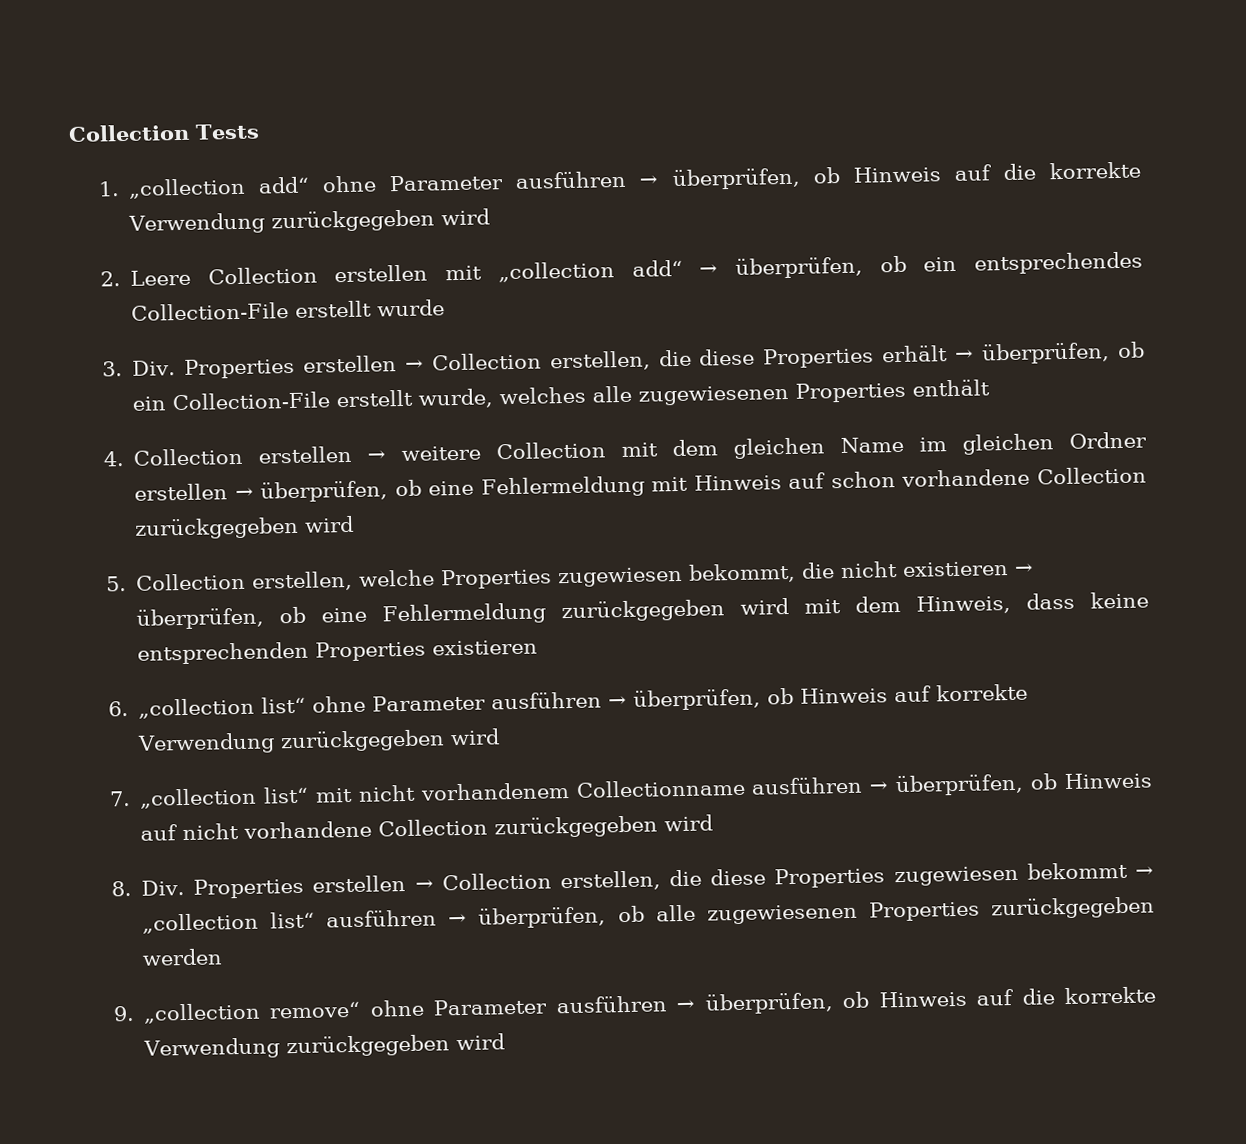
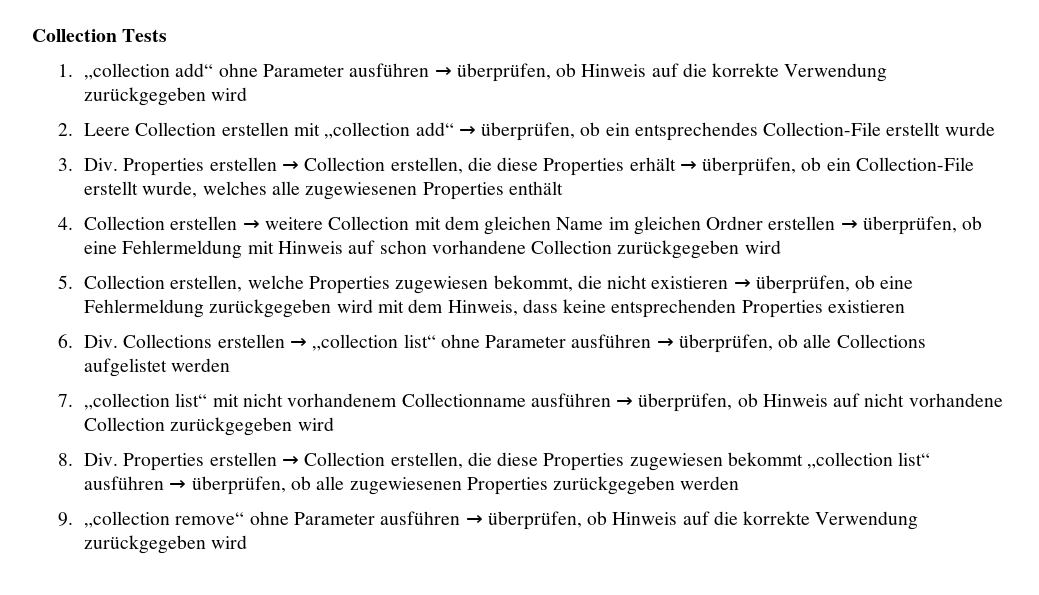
- 6. „collection list“ ohne Parameter ausführen → überprüfen, ob Hinweis auf korrekte Verwendung zurückgegeben wird
+ 6. Div. Collections erstellen → „collection list“ ohne Parameter ausführen → überprüfen, ob alle Collections aufgelistet werden
- 8. Div. Properties erstellen → Collection erstellen, die diese Properties zugewiesen bekommt → „collection list“ ausführen → überprüfen, ob alle zugewiesenen Properties zurückgegeben werden
+ 8. Div. Properties erstellen → Collection erstellen, die diese Properties zugewiesen bekommt „collection list“ ausführen → überprüfen, ob alle zugewiesenen Properties zurückgegeben werden

